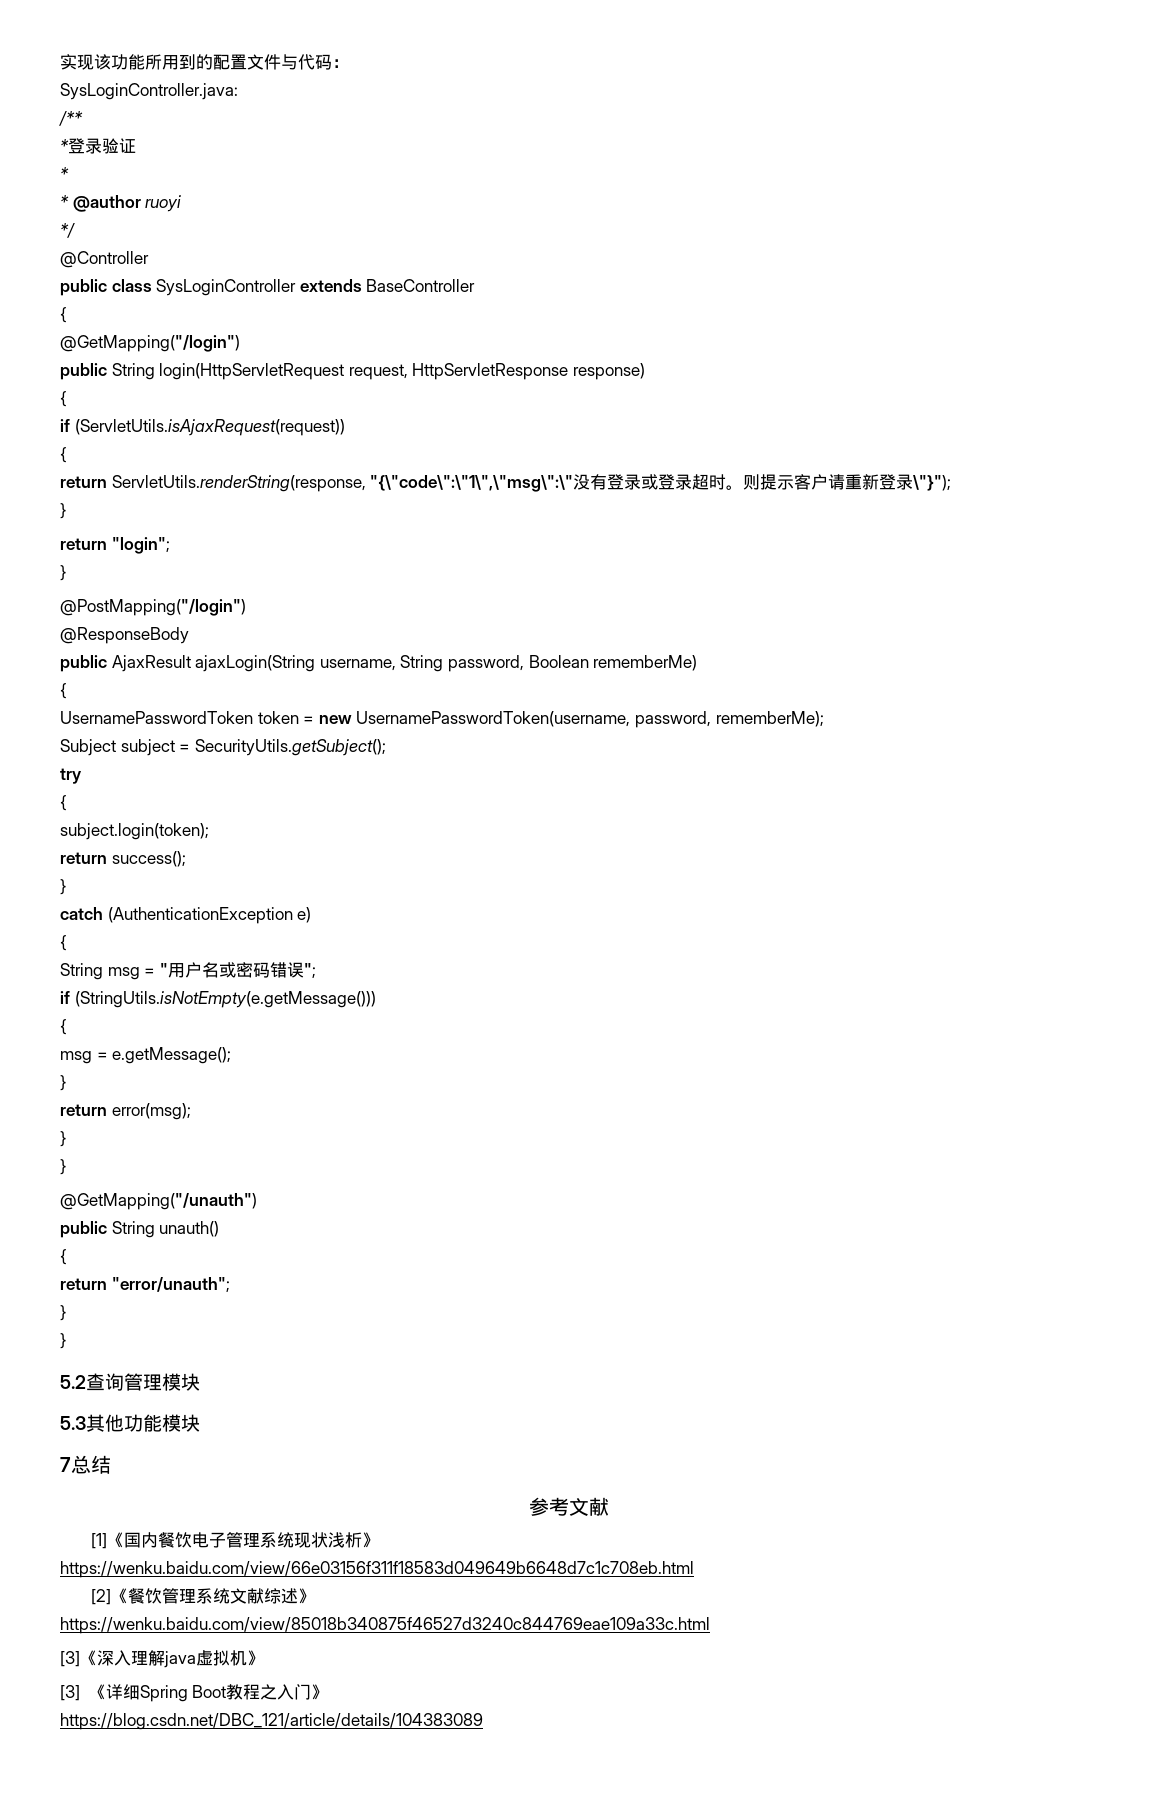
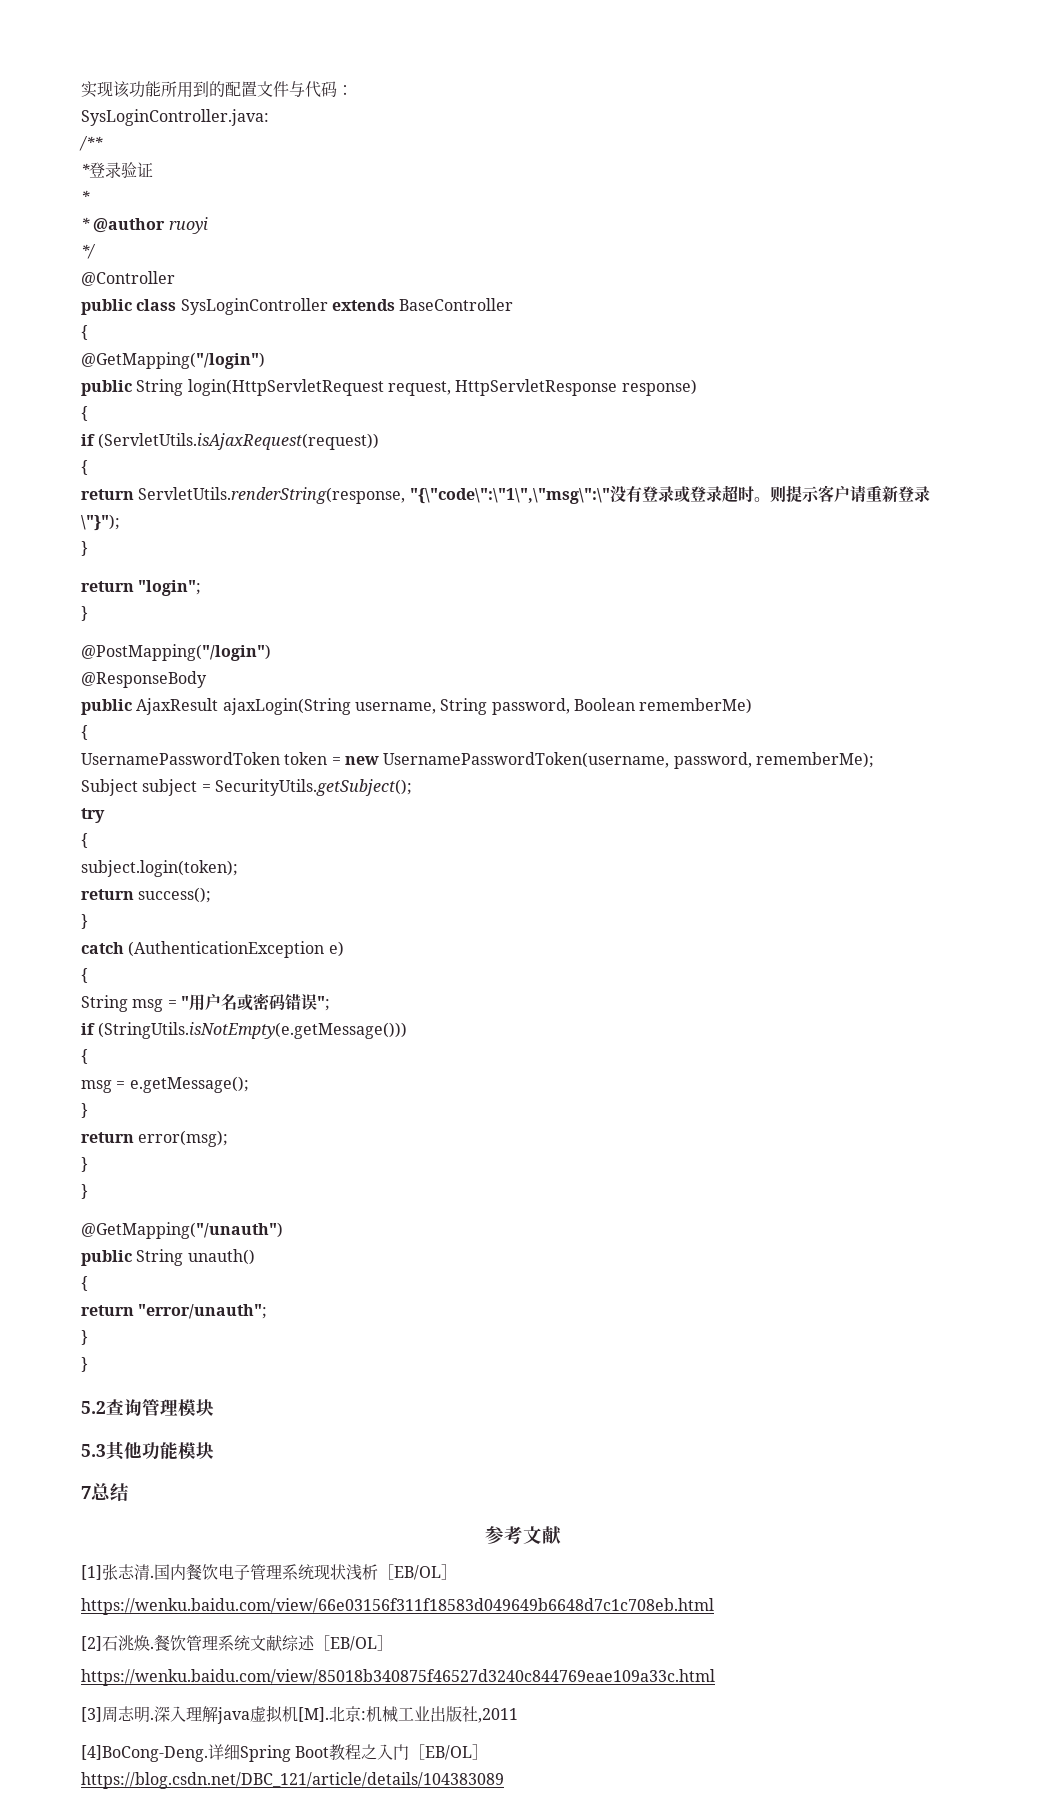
- [1]《国内餐饮电子管理系统现状浅析》
+ [1]张志清.国内餐饮电子管理系统现状浅析［EB/OL］
- [2]《餐饮管理系统文献综述》
+ [2]石洮焕.餐饮管理系统文献综述［EB/OL］
- [3]《深入理解java虚拟机》
- [3]《详细Spring Boot教程之入门》
+ [3]周志明.深入理解java虚拟机[M].北京:机械工业出版社,2011
+ [4]BoCong-Deng.详细Spring Boot教程之入门［EB/OL］

